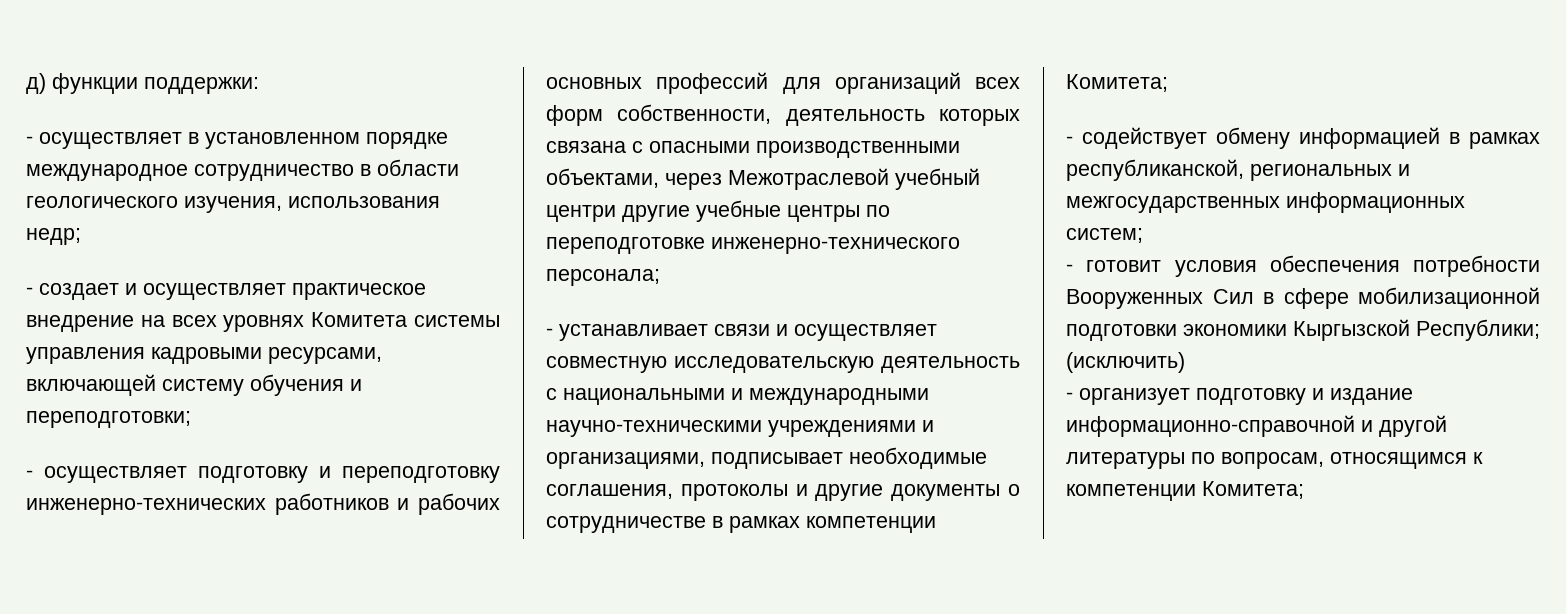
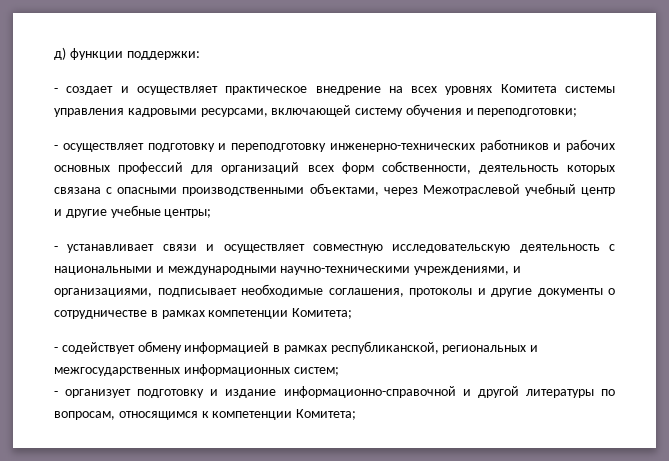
- - осуществляет в установленном порядке международное сотрудничество в области геологического изучения, использования недр;
- - осуществляет подготовку и переподготовку инженерно-технических работников и рабочих основных профессий для организаций всех форм собственности, деятельность которых связана с опасными производственными объектами, через Межотраслевой учебный центри другие учебные центры по переподготовке инженерно-технического персонала;
+ - осуществляет подготовку и переподготовку инженерно-технических работников и рабочих основных профессий для организаций всех форм собственности, деятельность которых связана с опасными производственными объектами, через Межотраслевой учебный центр и другие учебные центры;
- - устанавливает связи и осуществляет совместную исследовательскую деятельность с национальными и международными научно-техническими учреждениями и организациями, подписывает необходимые соглашения, протоколы и другие документы о сотрудничестве в рамках компетенции Комитета;
+ - устанавливает связи и осуществляет совместную исследовательскую деятельность с национальными и международными научно-техническими учреждениями, и организациями, подписывает необходимые соглашения, протоколы и другие документы о сотрудничестве в рамках компетенции Комитета;
- - готовит условия обеспечения потребности Вооруженных Сил в сфере мобилизационной подготовки экономики Кыргызской Республики; (исключить)

